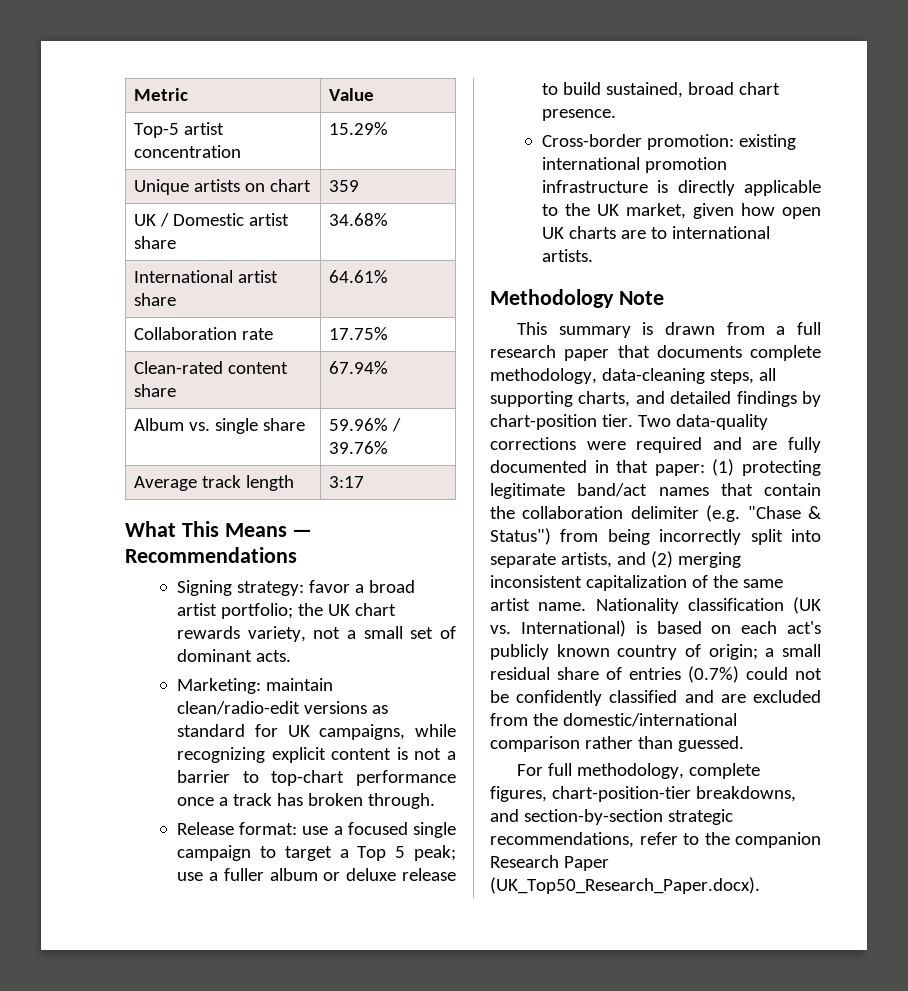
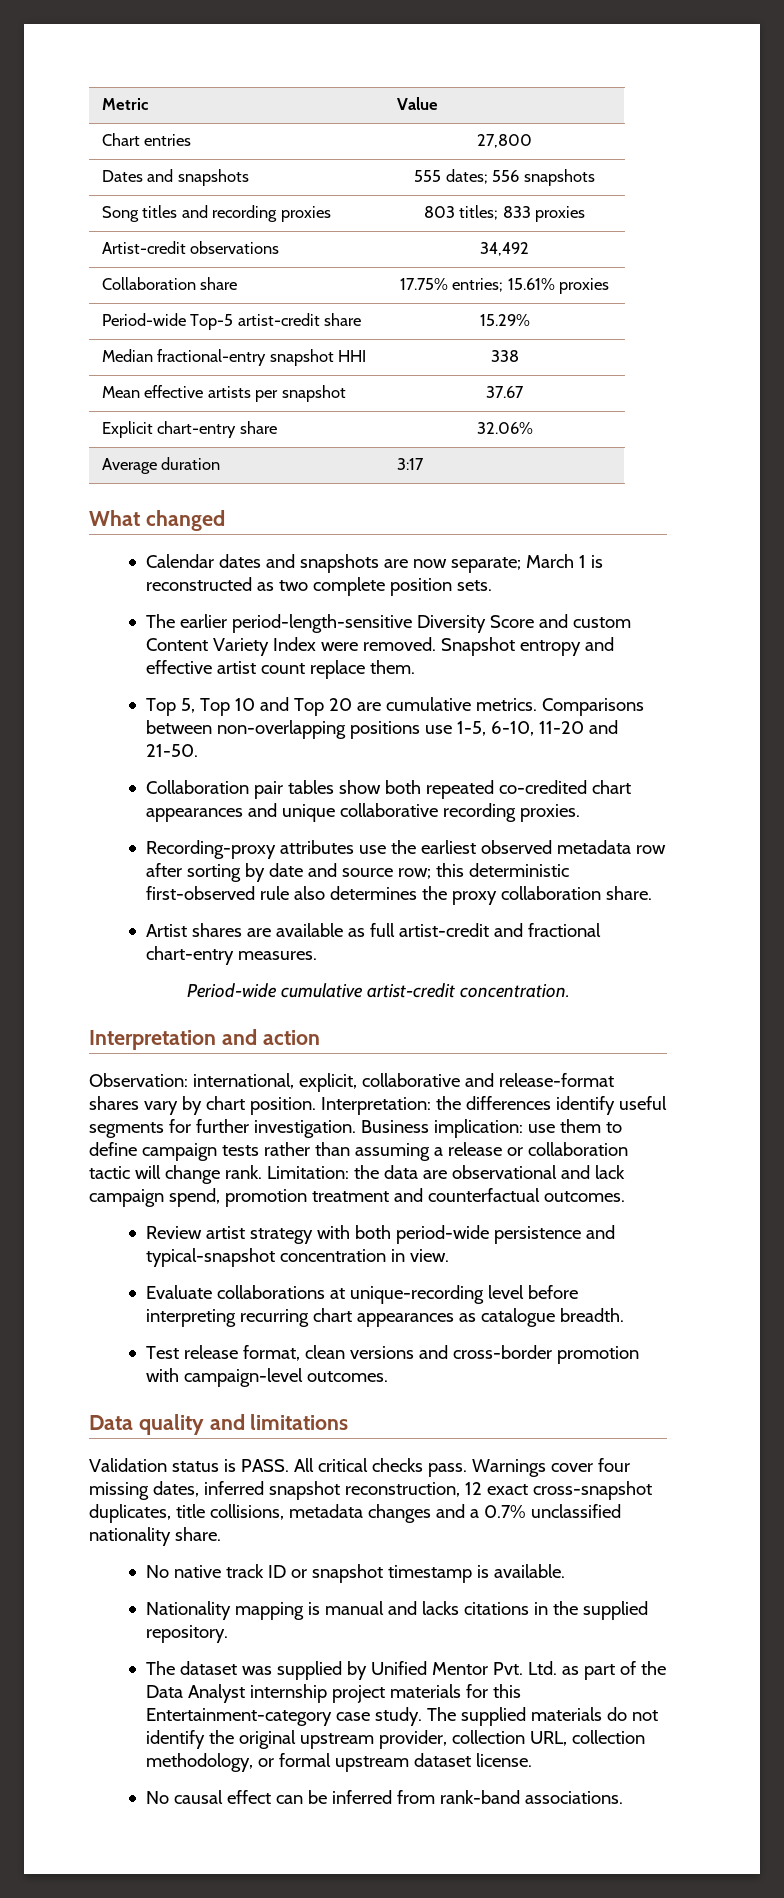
- Top-5 artist concentration | 15.29%
- Unique artists on chart | 359
- UK / Domestic artist share | 34.68%
- International artist share | 64.61%
- Collaboration rate | 17.75%
- Clean-rated content share | 67.94%
- Album vs. single share | 59.96% / 39.76%
+ Chart entries | 27,800
+ Dates and snapshots | 555 dates; 556 snapshots
+ Song titles and recording proxies | 803 titles; 833 proxies
+ Artist-credit observations | 34,492
+ Collaboration share | 17.75% entries; 15.61% proxies
+ Period-wide Top-5 artist-credit share | 15.29%
+ Median fractional-entry snapshot HHI | 338
+ Mean effective artists per snapshot | 37.67
+ Explicit chart-entry share | 32.06%
- Average track length | 3:17
+ Average duration | 3:17
- What This Means — Recommendations
- Signing strategy: favor a broad artist portfolio; the UK chart rewards variety, not a small set of dominant acts.
- Marketing: maintain clean/radio-edit versions as standard for UK campaigns, while recognizing explicit content is not a barrier to top-chart performance once a track has broken through.
- Release format: use a focused single campaign to target a Top 5 peak; use a fuller album or deluxe release to build sustained, broad chart presence.
- Cross-border promotion: existing international promotion infrastructure is directly applicable to the UK market, given how open UK charts are to international artists.
- Methodology Note
- This summary is drawn from a full research paper that documents complete methodology, data-cleaning steps, all supporting charts, and detailed findings by chart-position tier. Two data-quality corrections were required and are fully documented in that paper: (1) protecting legitimate band/act names that contain the collaboration delimiter (e.g. "Chase & Status") from being incorrectly split into separate artists, and (2) merging inconsistent capitalization of the same artist name. Nationality classification (UK vs. International) is based on each act's publicly known country of origin; a small residual share of entries (0.7%) could not be confidently classified and are excluded from the domestic/international comparison rather than guessed.
- For full methodology, complete figures, chart-position-tier breakdowns, and section-by-section strategic recommendations, refer to the companion Research Paper (UK_Top50_Research_Paper.docx).
+ What changed
+ Calendar dates and snapshots are now separate; March 1 is reconstructed as two complete position sets.
+ The earlier period-length-sensitive Diversity Score and custom Content Variety Index were removed. Snapshot entropy and effective artist count replace them.
+ Top 5, Top 10 and Top 20 are cumulative metrics. Comparisons between non-overlapping positions use 1-5, 6-10, 11-20 and 21-50.
+ Collaboration pair tables show both repeated co-credited chart appearances and unique collaborative recording proxies.
+ Recording-proxy attributes use the earliest observed metadata row after sorting by date and source row; this deterministic first-observed rule also determines the proxy collaboration share.
+ Artist shares are available as full artist-credit and fractional chart-entry measures.
+ Period-wide cumulative artist-credit concentration.
+ Interpretation and action
+ Observation: international, explicit, collaborative and release-format shares vary by chart position. Interpretation: the differences identify useful segments for further investigation. Business implication: use them to define campaign tests rather than assuming a release or collaboration tactic will change rank. Limitation: the data are observational and lack campaign spend, promotion treatment and counterfactual outcomes.
+ Review artist strategy with both period-wide persistence and typical-snapshot concentration in view.
+ Evaluate collaborations at unique-recording level before interpreting recurring chart appearances as catalogue breadth.
+ Test release format, clean versions and cross-border promotion with campaign-level outcomes.
+ Data quality and limitations
+ Validation status is PASS. All critical checks pass. Warnings cover four missing dates, inferred snapshot reconstruction, 12 exact cross-snapshot duplicates, title collisions, metadata changes and a 0.7% unclassified nationality share.
+ No native track ID or snapshot timestamp is available.
+ Nationality mapping is manual and lacks citations in the supplied repository.
+ The dataset was supplied by Unified Mentor Pvt. Ltd. as part of the Data Analyst internship project materials for this Entertainment-category case study. The supplied materials do not identify the original upstream provider, collection URL, collection methodology, or formal upstream dataset license.
+ No causal effect can be inferred from rank-band associations.

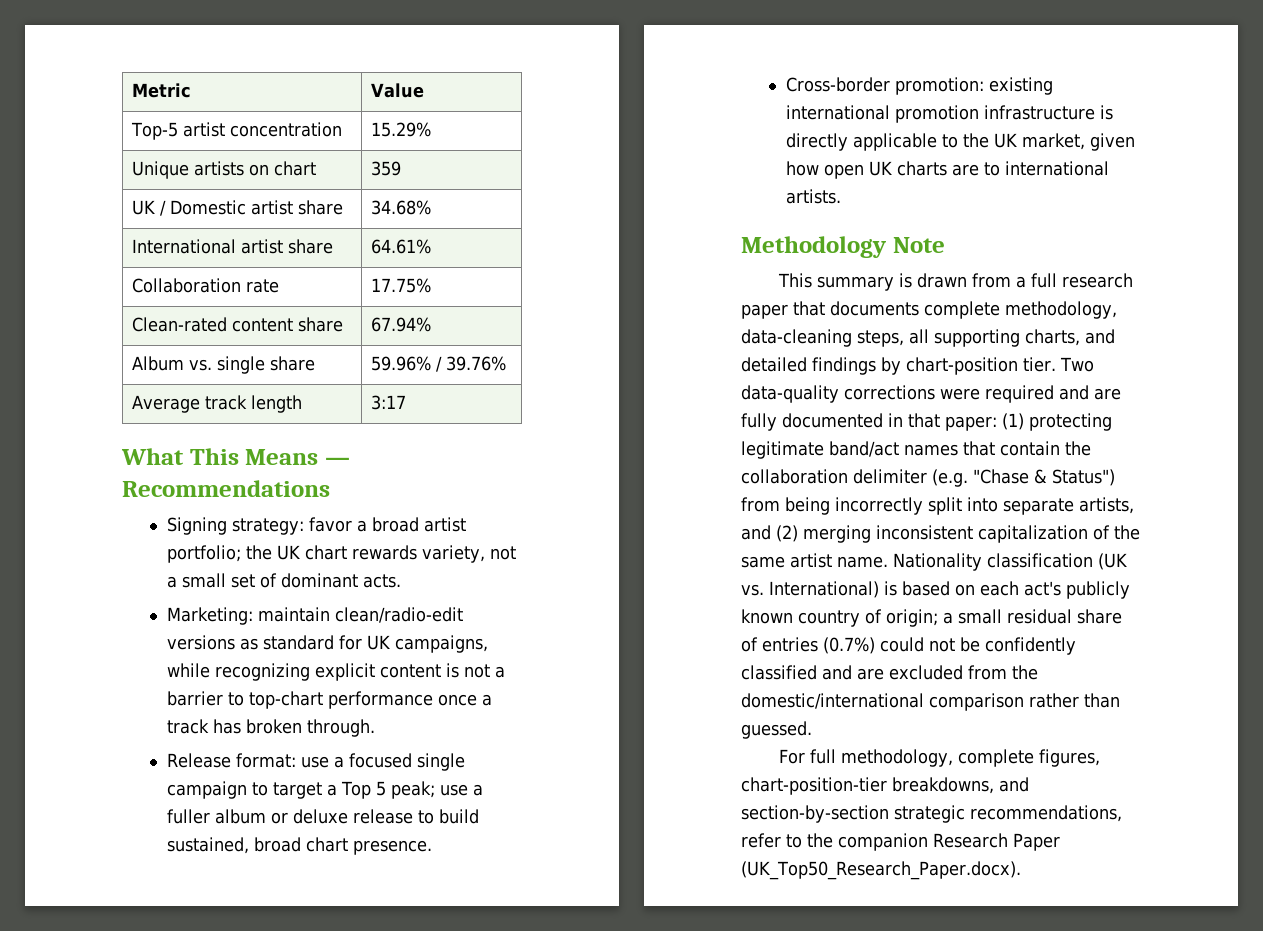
- Chart entries | 27,800
- Dates and snapshots | 555 dates; 556 snapshots
- Song titles and recording proxies | 803 titles; 833 proxies
- Artist-credit observations | 34,492
- Collaboration share | 17.75% entries; 15.61% proxies
- Period-wide Top-5 artist-credit share | 15.29%
- Median fractional-entry snapshot HHI | 338
- Mean effective artists per snapshot | 37.67
- Explicit chart-entry share | 32.06%
+ Top-5 artist concentration | 15.29%
+ Unique artists on chart | 359
+ UK / Domestic artist share | 34.68%
+ International artist share | 64.61%
+ Collaboration rate | 17.75%
+ Clean-rated content share | 67.94%
+ Album vs. single share | 59.96% / 39.76%
- Average duration | 3:17
+ Average track length | 3:17
- What changed
- Calendar dates and snapshots are now separate; March 1 is reconstructed as two complete position sets.
- The earlier period-length-sensitive Diversity Score and custom Content Variety Index were removed. Snapshot entropy and effective artist count replace them.
- Top 5, Top 10 and Top 20 are cumulative metrics. Comparisons between non-overlapping positions use 1-5, 6-10, 11-20 and 21-50.
- Collaboration pair tables show both repeated co-credited chart appearances and unique collaborative recording proxies.
- Recording-proxy attributes use the earliest observed metadata row after sorting by date and source row; this deterministic first-observed rule also determines the proxy collaboration share.
- Artist shares are available as full artist-credit and fractional chart-entry measures.
- Period-wide cumulative artist-credit concentration.
- Interpretation and action
- Observation: international, explicit, collaborative and release-format shares vary by chart position. Interpretation: the differences identify useful segments for further investigation. Business implication: use them to define campaign tests rather than assuming a release or collaboration tactic will change rank. Limitation: the data are observational and lack campaign spend, promotion treatment and counterfactual outcomes.
- Review artist strategy with both period-wide persistence and typical-snapshot concentration in view.
- Evaluate collaborations at unique-recording level before interpreting recurring chart appearances as catalogue breadth.
- Test release format, clean versions and cross-border promotion with campaign-level outcomes.
- Data quality and limitations
- Validation status is PASS. All critical checks pass. Warnings cover four missing dates, inferred snapshot reconstruction, 12 exact cross-snapshot duplicates, title collisions, metadata changes and a 0.7% unclassified nationality share.
- No native track ID or snapshot timestamp is available.
- Nationality mapping is manual and lacks citations in the supplied repository.
- The dataset was supplied by Unified Mentor Pvt. Ltd. as part of the Data Analyst internship project materials for this Entertainment-category case study. The supplied materials do not identify the original upstream provider, collection URL, collection methodology, or formal upstream dataset license.
- No causal effect can be inferred from rank-band associations.
+ What This Means — Recommendations
+ Signing strategy: favor a broad artist portfolio; the UK chart rewards variety, not a small set of dominant acts.
+ Marketing: maintain clean/radio-edit versions as standard for UK campaigns, while recognizing explicit content is not a barrier to top-chart performance once a track has broken through.
+ Release format: use a focused single campaign to target a Top 5 peak; use a fuller album or deluxe release to build sustained, broad chart presence.
+ Cross-border promotion: existing international promotion infrastructure is directly applicable to the UK market, given how open UK charts are to international artists.
+ Methodology Note
+ This summary is drawn from a full research paper that documents complete methodology, data-cleaning steps, all supporting charts, and detailed findings by chart-position tier. Two data-quality corrections were required and are fully documented in that paper: (1) protecting legitimate band/act names that contain the collaboration delimiter (e.g. "Chase & Status") from being incorrectly split into separate artists, and (2) merging inconsistent capitalization of the same artist name. Nationality classification (UK vs. International) is based on each act's publicly known country of origin; a small residual share of entries (0.7%) could not be confidently classified and are excluded from the domestic/international comparison rather than guessed.
+ For full methodology, complete figures, chart-position-tier breakdowns, and section-by-section strategic recommendations, refer to the companion Research Paper (UK_Top50_Research_Paper.docx).

